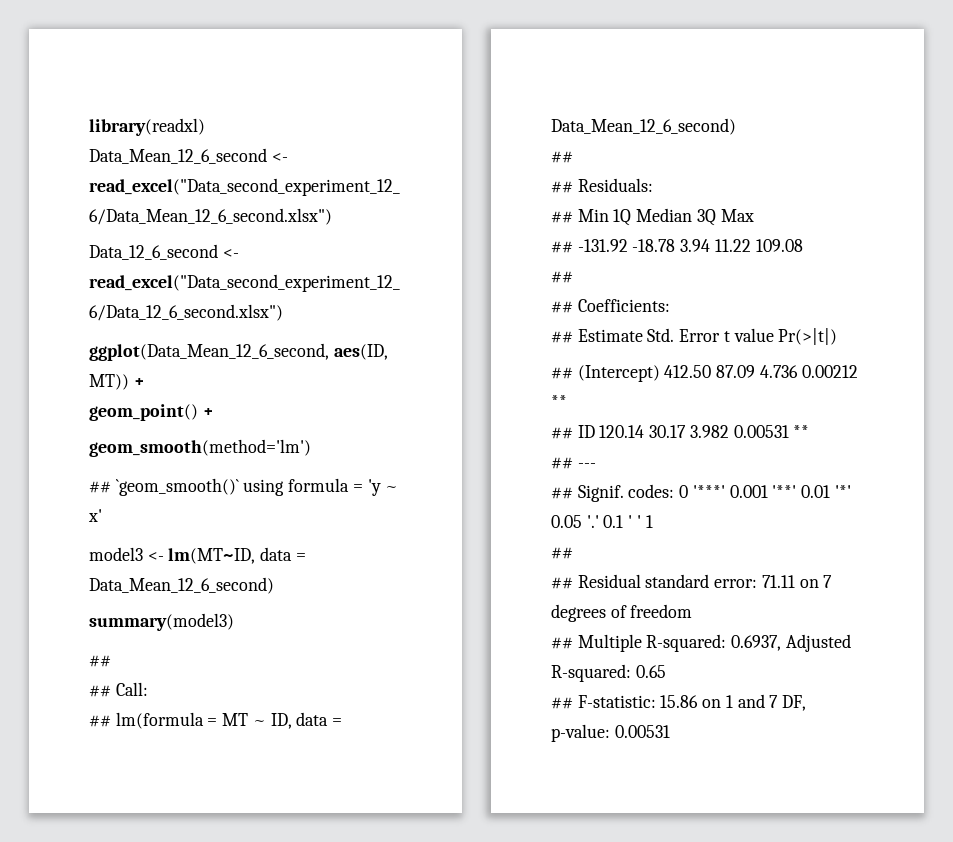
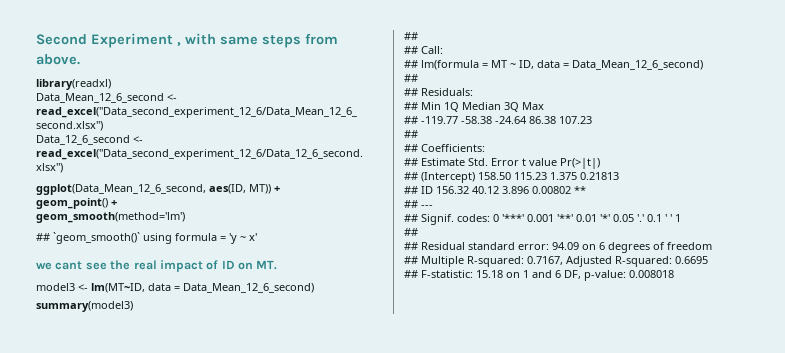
+ Second Experiment , with same steps from above.
+ we cant see the real impact of ID on MT.
- ## -131.92 -18.78 3.94 11.22 109.08
+ ## -119.77 -58.38 -24.64 86.38 107.23
- ## (Intercept) 412.50 87.09 4.736 0.00212 **
- ## ID 120.14 30.17 3.982 0.00531 **
+ ## (Intercept) 158.50 115.23 1.375 0.21813
+ ## ID 156.32 40.12 3.896 0.00802 **
- ## Residual standard error: 71.11 on 7 degrees of freedom
+ ## Residual standard error: 94.09 on 6 degrees of freedom
- ## Multiple R-squared: 0.6937, Adjusted R-squared: 0.65
+ ## Multiple R-squared: 0.7167, Adjusted R-squared: 0.6695
- ## F-statistic: 15.86 on 1 and 7 DF, p-value: 0.00531
+ ## F-statistic: 15.18 on 1 and 6 DF, p-value: 0.008018

